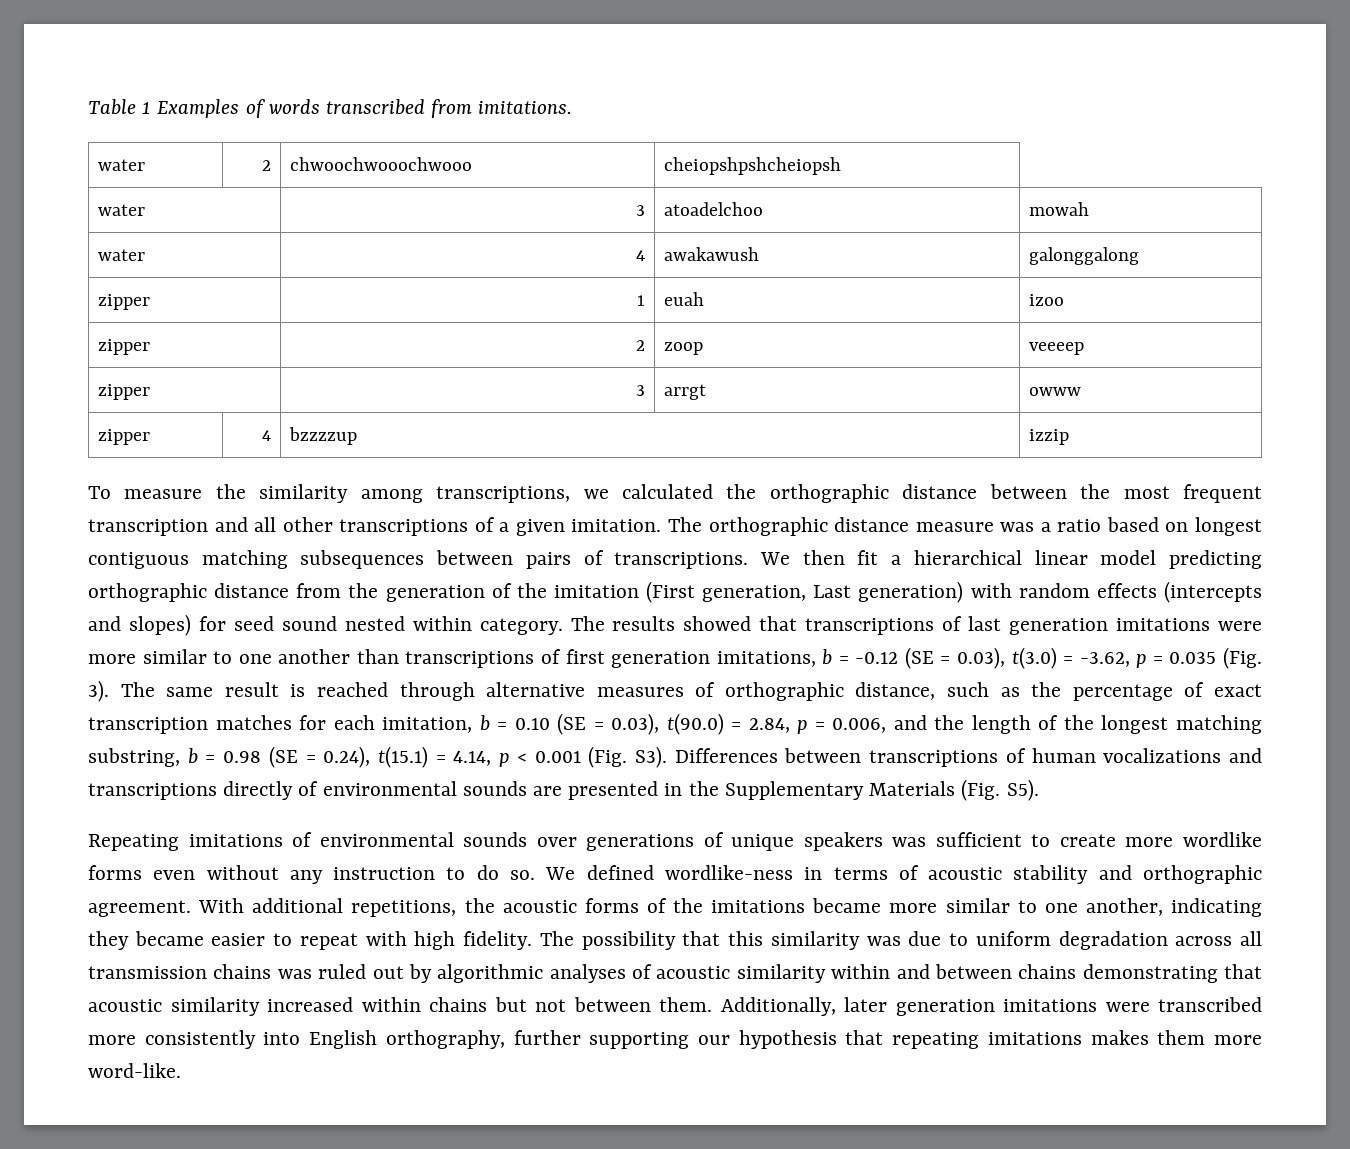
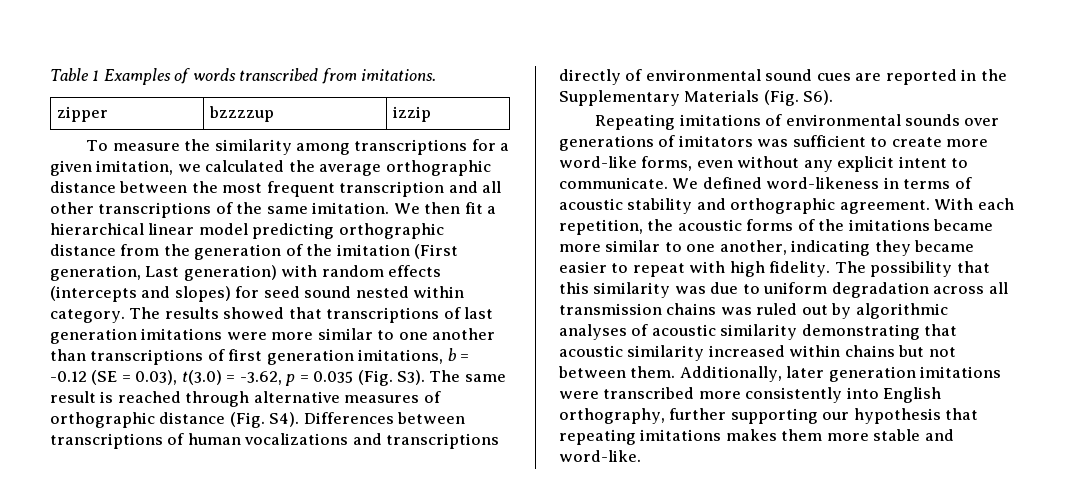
- water | 2 | chwoochwooochwooo | cheiopshpshcheiopsh
- water | 3 | atoadelchoo | mowah
- water | 4 | awakawush | galonggalong
- zipper | 1 | euah | izoo
- zipper | 2 | zoop | veeeep
- zipper | 3 | arrgt | owww
- zipper | 4 | bzzzzup | izzip
+ zipper | bzzzzup | izzip
- To measure the similarity among transcriptions, we calculated the orthographic distance between the most frequent transcription and all other transcriptions of a given imitation. The orthographic distance measure was a ratio based on longest contiguous matching subsequences between pairs of transcriptions.
+ To measure the similarity among transcriptions for a given imitation, we calculated the average orthographic distance between the most frequent transcription and all other transcriptions of the same imitation.
- The results showed that transcriptions of last generation imitations were more similar to one another than transcriptions of first generation imitations, b = -0.12 (SE = 0.03), t(3.0) = -3.62, p = 0.035 (Fig. 3). The same result is reached through alternative measures of orthographic distance, such as the percentage of exact transcription matches for each imitation, b = 0.10 (SE = 0.03), t(90.0) = 2.84, p = 0.006, and the length of the longest matching substring, b = 0.98 (SE = 0.24), t(15.1) = 4.14, p < 0.001 (Fig. S3). Differences between transcriptions of human vocalizations and transcriptions directly of environmental sounds are presented in the Supplementary Materials (Fig. S5).
+ The results showed that transcriptions of last generation imitations were more similar to one another than transcriptions of first generation imitations, b = -0.12 (SE = 0.03), t(3.0) = -3.62, p = 0.035 (Fig. S3). The same result is reached through alternative measures of orthographic distance (Fig. S4). Differences between transcriptions of human vocalizations and transcriptions directly of environmental sound cues are reported in the Supplementary Materials (Fig. S6).
- Repeating imitations of environmental sounds over generations of unique speakers was sufficient to create more wordlike forms even without any instruction to do so.
+ Repeating imitations of environmental sounds over generations of imitators was sufficient to create more word-like forms, even without any explicit intent to communicate.
- We defined wordlike-ness in terms of acoustic stability and orthographic agreement.
+ We defined word-likeness in terms of acoustic stability and orthographic agreement.
- With additional repetitions, the acoustic forms of the imitations became more similar to one another, indicating they became easier to repeat with high fidelity.
+ With each repetition, the acoustic forms of the imitations became more similar to one another, indicating they became easier to repeat with high fidelity.
- The possibility that this similarity was due to uniform degradation across all transmission chains was ruled out by algorithmic analyses of acoustic similarity within and between chains demonstrating that acoustic similarity increased within chains but not between them.
+ The possibility that this similarity was due to uniform degradation across all transmission chains was ruled out by algorithmic analyses of acoustic similarity demonstrating that acoustic similarity increased within chains but not between them.
- Additionally, later generation imitations were transcribed more consistently into English orthography, further supporting our hypothesis that repeating imitations makes them more word-like.
+ Additionally, later generation imitations were transcribed more consistently into English orthography, further supporting our hypothesis that repeating imitations makes them more stable and word-like.

